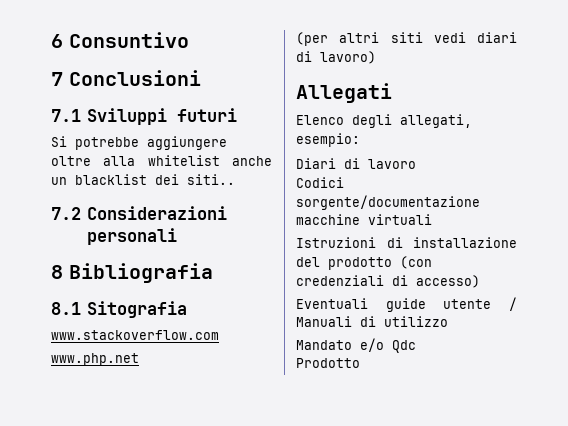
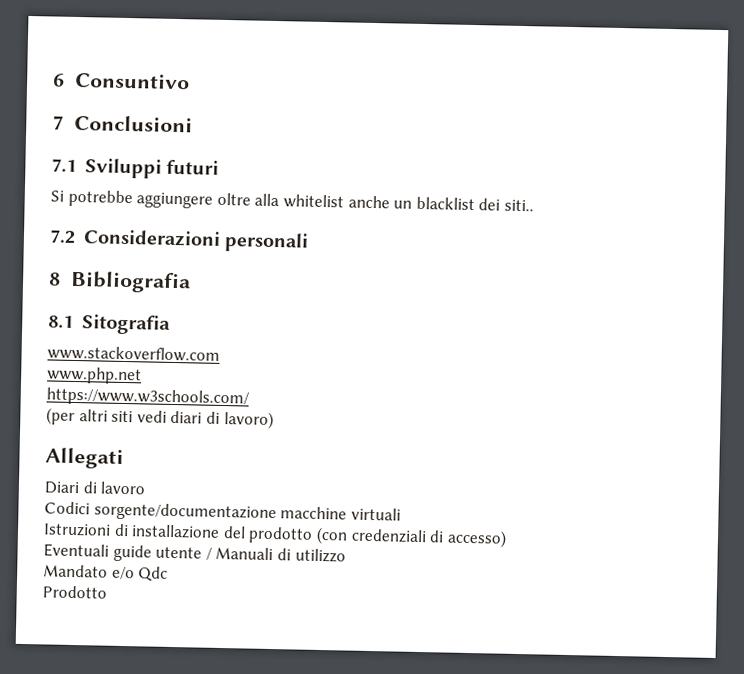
+ https://www.w3schools.com/
- Elenco degli allegati, esempio:

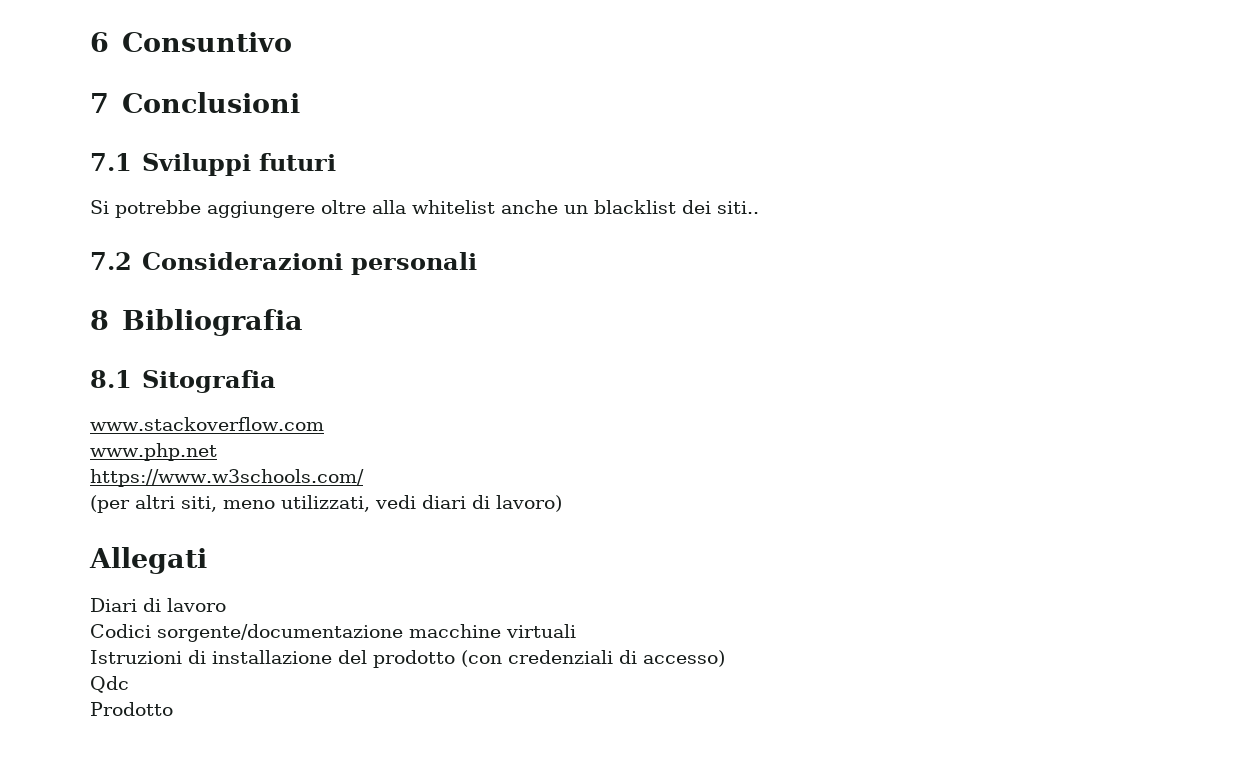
- (per altri siti vedi diari di lavoro)
+ (per altri siti, meno utilizzati, vedi diari di lavoro)
- Eventuali guide utente / Manuali di utilizzo
- Mandato e/o Qdc
+ Qdc

